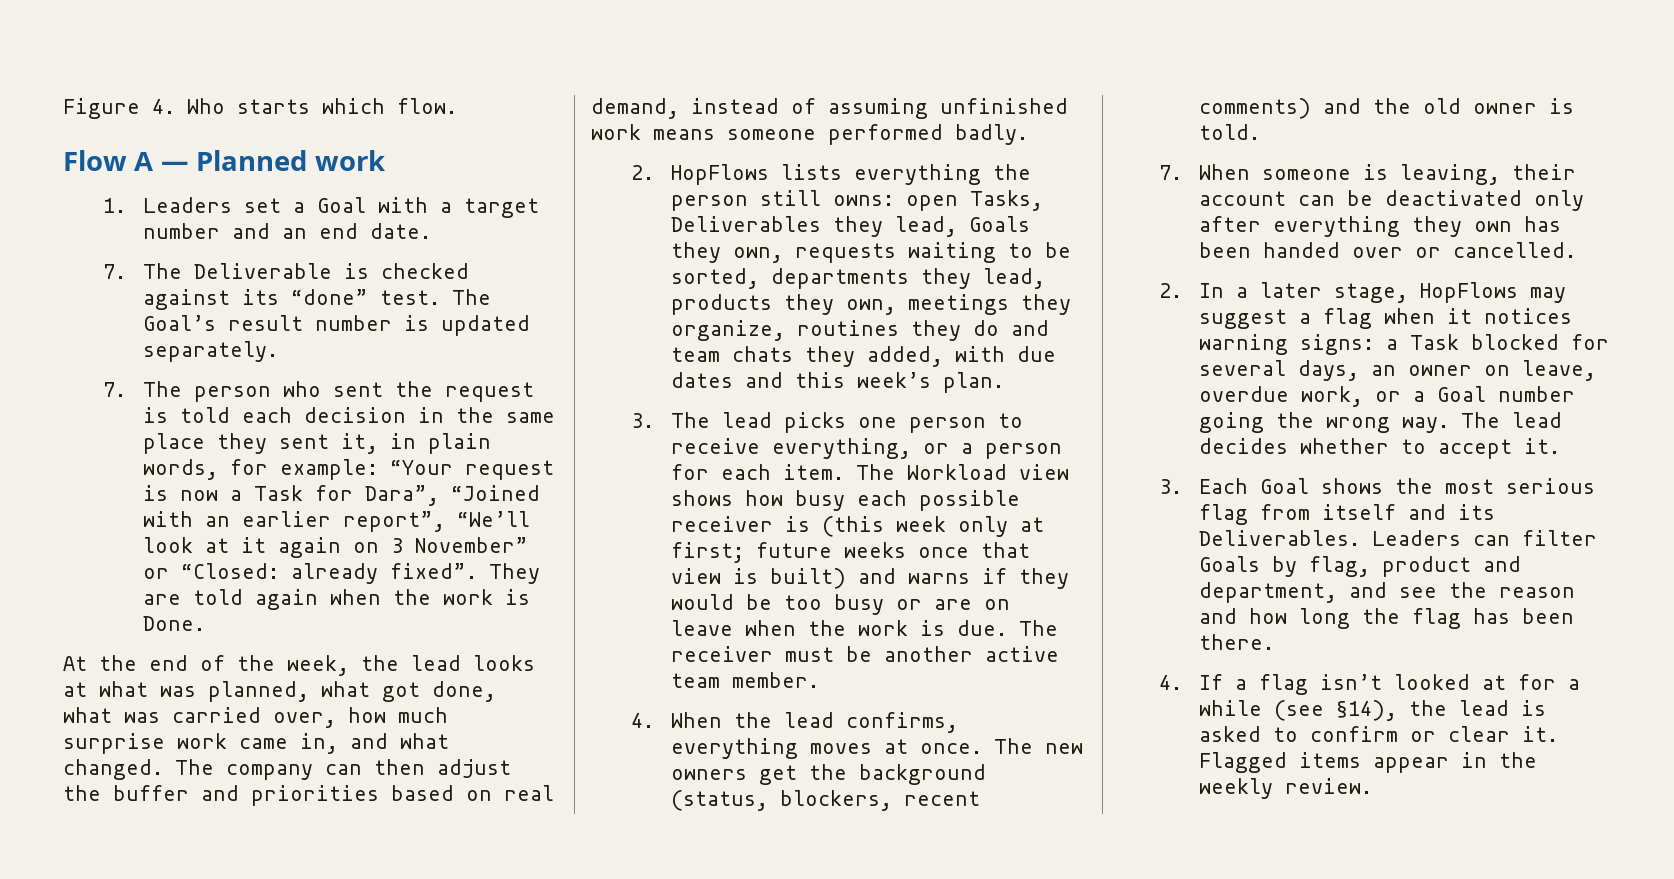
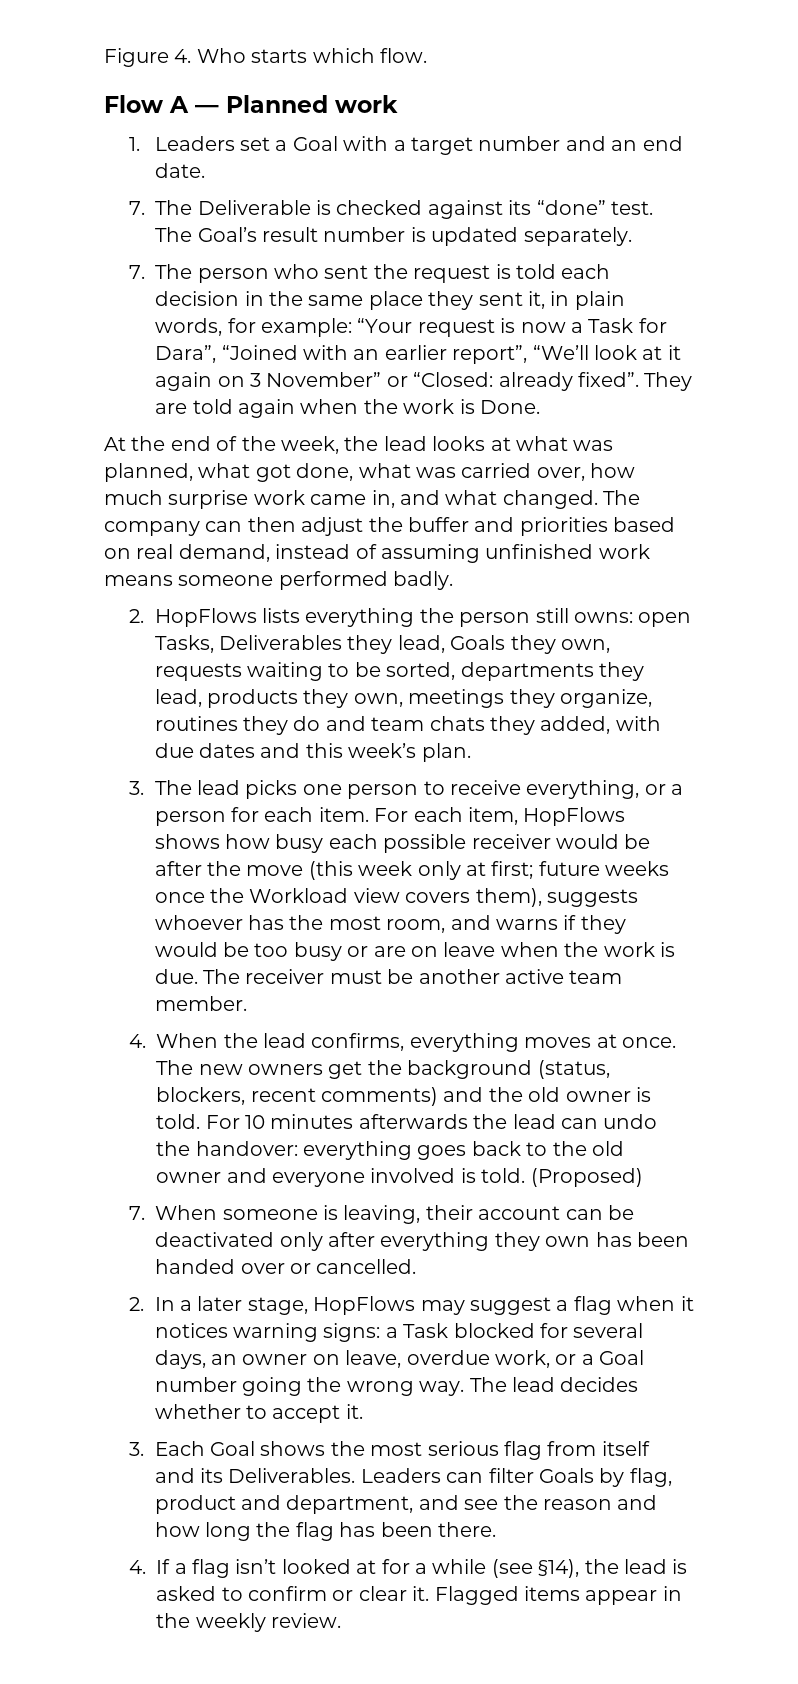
- The Workload view shows how busy each possible receiver is (this week only at first; future weeks once that view is built) and warns if they would be too busy or are on leave when the work is due.
+ For each item, HopFlows shows how busy each possible receiver would be after the move (this week only at first; future weeks once the Workload view covers them), suggests whoever has the most room, and warns if they would be too busy or are on leave when the work is due.
+ For 10 minutes afterwards the lead can undo the handover: everything goes back to the old owner and everyone involved is told. (Proposed)

